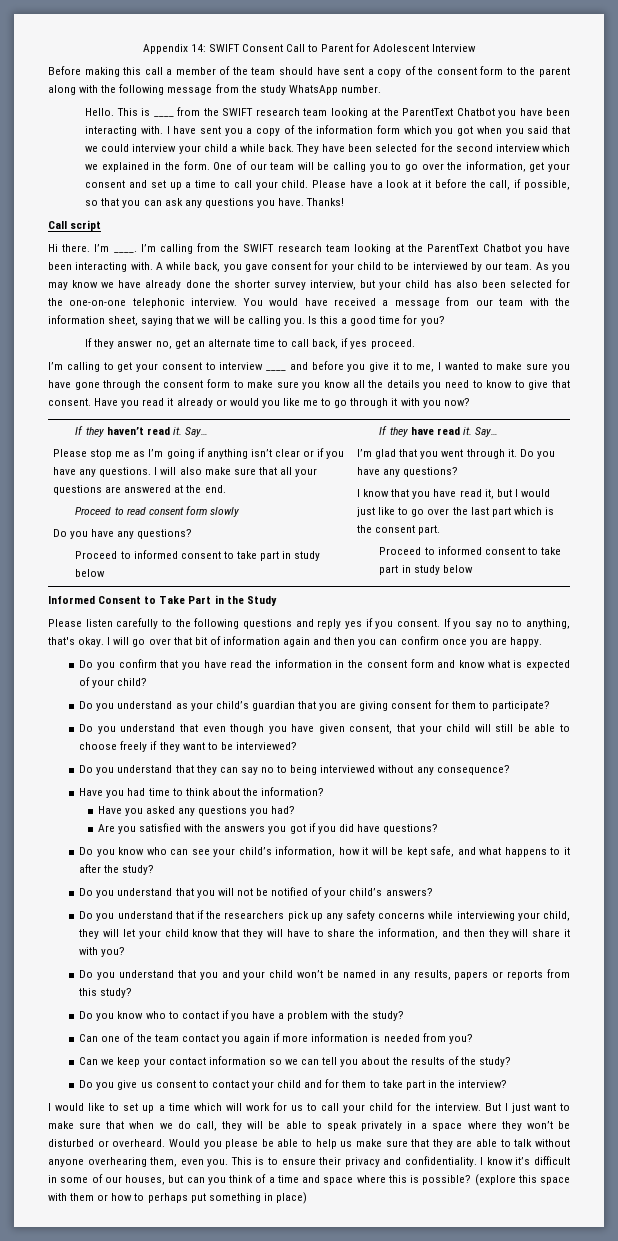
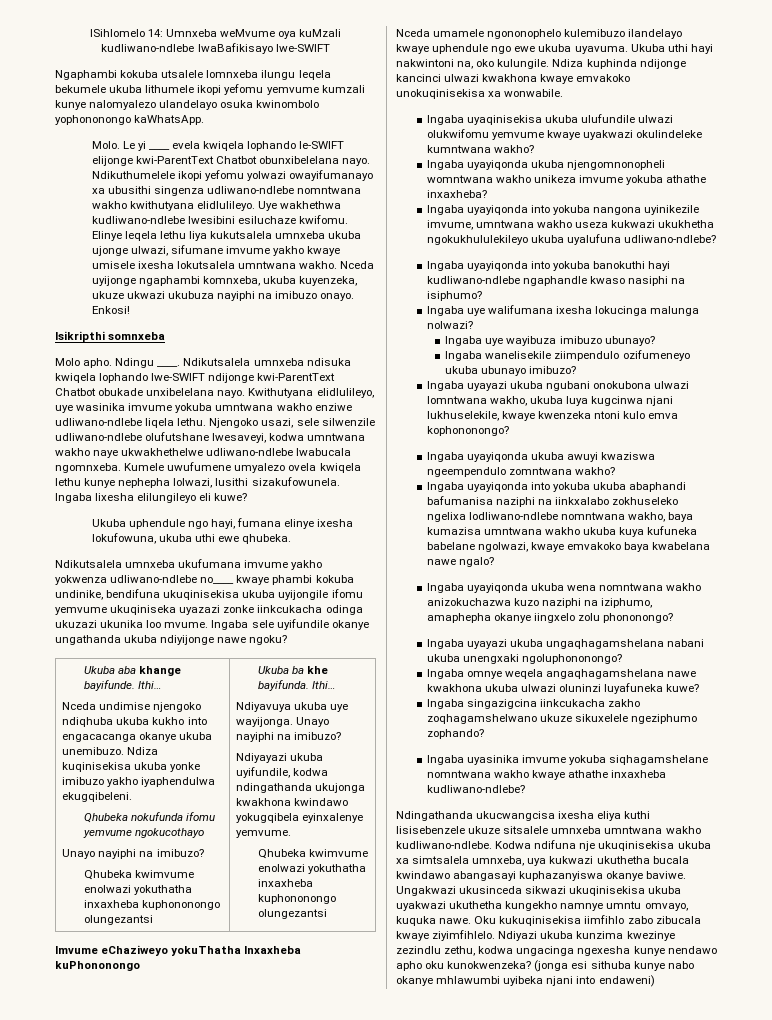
- Appendix 14: SWIFT Consent Call to Parent for Adolescent Interview
- Before making this call a member of the team should have sent a copy of the consent form to the parent along with the following message from the study WhatsApp number.
- Hello. This is ____ from the SWIFT research team looking at the ParentText Chatbot you have been interacting with. I have sent you a copy of the information form which you got when you said that we could interview your child a while back. They have been selected for the second interview which we explained in the form. One of our team will be calling you to go over the information, get your consent and set up a time to call your child. Please have a look at it before the call, if possible, so that you can ask any questions you have. Thanks!
- Call script
- Hi there. I’m ____. I’m calling from the SWIFT research team looking at the ParentText Chatbot you have been interacting with. A while back, you gave consent for your child to be interviewed by our team. As you may know we have already done the shorter survey interview, but your child has also been selected for the one-on-one telephonic interview. You would have received a message from our team with the information sheet, saying that we will be calling you. Is this a good time for you?
- If they answer no, get an alternate time to call back, if yes proceed.
- I’m calling to get your consent to interview ____ and before you give it to me, I wanted to make sure you have gone through the consent form to make sure you know all the details you need to know to give that consent. Have you read it already or would you like me to go through it with you now?
- If they haven’t read it. Say…
- Please stop me as I’m going if anything isn’t clear or if you have any questions. I will also make sure that all your questions are answered at the end.
- Proceed to read consent form slowly
- Do you have any questions?
- Proceed to informed consent to take part in study below | If they have read it. Say…
- I’m glad that you went through it. Do you have any questions?
- I know that you have read it, but I would just like to go over the last part which is the consent part.
- Proceed to informed consent to take part in study below
- Informed Consent to Take Part in the Study
- Please listen carefully to the following questions and reply yes if you consent. If you say no to anything, that's okay. I will go over that bit of information again and then you can confirm once you are happy.
- Do you confirm that you have read the information in the consent form and know what is expected of your child?
- Do you understand as your child’s guardian that you are giving consent for them to participate?
- Do you understand that even though you have given consent, that your child will still be able to choose freely if they want to be interviewed?
- Do you understand that they can say no to being interviewed without any consequence?
- Have you had time to think about the information?
- Have you asked any questions you had?
- Are you satisfied with the answers you got if you did have questions?
- Do you know who can see your child’s information, how it will be kept safe, and what happens to it after the study?
- Do you understand that you will not be notified of your child’s answers?
- Do you understand that if the researchers pick up any safety concerns while interviewing your child, they will let your child know that they will have to share the information, and then they will share it with you?
- Do you understand that you and your child won’t be named in any results, papers or reports from this study?
- Do you know who to contact if you have a problem with the study?
- Can one of the team contact you again if more information is needed from you?
- Can we keep your contact information so we can tell you about the results of the study?
- Do you give us consent to contact your child and for them to take part in the interview?
- I would like to set up a time which will work for us to call your child for the interview. But I just want to make sure that when we do call, they will be able to speak privately in a space where they won’t be disturbed or overheard. Would you please be able to help us make sure that they are able to talk without anyone overhearing them, even you. This is to ensure their privacy and confidentiality. I know it’s difficult in some of our houses, but can you think of a time and space where this is possible? (explore this space with them or how to perhaps put something in place)
+ ISihlomelo 14: Umnxeba weMvume oya kuMzali kudliwano-ndlebe lwaBafikisayo lwe-SWIFT
+ Ngaphambi kokuba utsalele lomnxeba ilungu leqela bekumele ukuba lithumele ikopi yefomu yemvume kumzali kunye nalomyalezo ulandelayo osuka kwinombolo yophononongo kaWhatsApp.
+ Molo. Le yi ____ evela kwiqela lophando le-SWIFT elijonge kwi-ParentText Chatbot obunxibelelana nayo. Ndikuthumelele ikopi yefomu yolwazi owayifumanayo xa ubusithi singenza udliwano-ndlebe nomntwana wakho kwithutyana elidlulileyo. Uye wakhethwa kudliwano-ndlebe lwesibini esiluchaze kwifomu. Elinye leqela lethu liya kukutsalela umnxeba ukuba ujonge ulwazi, sifumane imvume yakho kwaye umisele ixesha lokutsalela umntwana wakho. Nceda uyijonge ngaphambi komnxeba, ukuba kuyenzeka, ukuze ukwazi ukubuza nayiphi na imibuzo onayo. Enkosi!
+ Isikripthi somnxeba
+ Molo apho. Ndingu ____. Ndikutsalela umnxeba ndisuka kwiqela lophando lwe-SWIFT ndijonge kwi-ParentText Chatbot obukade unxibelelana nayo. Kwithutyana elidlulileyo, uye wasinika imvume yokuba umntwana wakho enziwe udliwano-ndlebe liqela lethu. Njengoko usazi, sele silwenzile udliwano-ndlebe olufutshane lwesaveyi, kodwa umntwana wakho naye ukwakhethelwe udliwano-ndlebe lwabucala ngomnxeba. Kumele uwufumene umyalezo ovela kwiqela lethu kunye nephepha lolwazi, lusithi sizakufowunela. Ingaba lixesha elilungileyo eli kuwe?
+ Ukuba uphendule ngo hayi, fumana elinye ixesha lokufowuna, ukuba uthi ewe qhubeka.
+ Ndikutsalela umnxeba ukufumana imvume yakho yokwenza udliwano-ndlebe no____ kwaye phambi kokuba undinike, bendifuna ukuqinisekisa ukuba uyijongile ifomu yemvume ukuqiniseka uyazazi zonke iinkcukacha odinga ukuzazi ukunika loo mvume. Ingaba sele uyifundile okanye ungathanda ukuba ndiyijonge nawe ngoku?
+ Ukuba aba khange bayifunde. Ithi…
+ Nceda undimise njengoko ndiqhuba ukuba kukho into engacacanga okanye ukuba unemibuzo. Ndiza kuqinisekisa ukuba yonke imibuzo yakho iyaphendulwa ekugqibeleni.
+ Qhubeka nokufunda ifomu yemvume ngokucothayo
+ Unayo nayiphi na imibuzo?
+ Qhubeka kwimvume enolwazi yokuthatha inxaxheba kuphononongo olungezantsi | Ukuba ba khe bayifunda. Ithi…
+ Ndiyavuya ukuba uye wayijonga. Unayo nayiphi na imibuzo?
+ Ndiyayazi ukuba uyifundile, kodwa ndingathanda ukujonga kwakhona kwindawo yokugqibela eyinxalenye yemvume.
+ Qhubeka kwimvume enolwazi yokuthatha inxaxheba kuphononongo olungezantsi
+ Imvume eChaziweyo yokuThatha Inxaxheba kuPhononongo
+ Nceda umamele ngononophelo kulemibuzo ilandelayo kwaye uphendule ngo ewe ukuba uyavuma. Ukuba uthi hayi nakwintoni na, oko kulungile. Ndiza kuphinda ndijonge kancinci ulwazi kwakhona kwaye emvakoko unokuqinisekisa xa wonwabile.
+ Ingaba uyaqinisekisa ukuba ulufundile ulwazi olukwifomu yemvume kwaye uyakwazi okulindeleke kumntwana wakho?
+ Ingaba uyayiqonda ukuba njengomnonopheli womntwana wakho unikeza imvume yokuba athathe inxaxheba?
+ Ingaba uyayiqonda into yokuba nangona uyinikezile imvume, umntwana wakho useza kukwazi ukukhetha ngokukhululekileyo ukuba uyalufuna udliwano-ndlebe?
+ Ingaba uyayiqonda into yokuba banokuthi hayi kudliwano-ndlebe ngaphandle kwaso nasiphi na isiphumo?
+ Ingaba uye walifumana ixesha lokucinga malunga nolwazi?
+ Ingaba uye wayibuza imibuzo ubunayo?
+ Ingaba wanelisekile ziimpendulo ozifumeneyo ukuba ubunayo imibuzo?
+ Ingaba uyayazi ukuba ngubani onokubona ulwazi lomntwana wakho, ukuba luya kugcinwa njani lukhuselekile, kwaye kwenzeka ntoni kulo emva kophononongo?
+ Ingaba uyayiqonda ukuba awuyi kwaziswa ngeempendulo zomntwana wakho?
+ Ingaba uyayiqonda into yokuba ukuba abaphandi bafumanisa naziphi na iinkxalabo zokhuseleko ngelixa lodliwano-ndlebe nomntwana wakho, baya kumazisa umntwana wakho ukuba kuya kufuneka babelane ngolwazi, kwaye emvakoko baya kwabelana nawe ngalo?
+ Ingaba uyayiqonda ukuba wena nomntwana wakho anizokuchazwa kuzo naziphi na iziphumo, amaphepha okanye iingxelo zolu phononongo?
+ Ingaba uyayazi ukuba ungaqhagamshelana nabani ukuba unengxaki ngoluphononongo?
+ Ingaba omnye weqela angaqhagamshelana nawe kwakhona ukuba ulwazi oluninzi luyafuneka kuwe?
+ Ingaba singazigcina iinkcukacha zakho zoqhagamshelwano ukuze sikuxelele ngeziphumo zophando?
+ Ingaba uyasinika imvume yokuba siqhagamshelane nomntwana wakho kwaye athathe inxaxheba kudliwano-ndlebe?
+ Ndingathanda ukucwangcisa ixesha eliya kuthi lisisebenzele ukuze sitsalele umnxeba umntwana wakho kudliwano-ndlebe. Kodwa ndifuna nje ukuqinisekisa ukuba xa simtsalela umnxeba, uya kukwazi ukuthetha bucala kwindawo abangasayi kuphazanyiswa okanye baviwe. Ungakwazi ukusinceda sikwazi ukuqinisekisa ukuba uyakwazi ukuthetha kungekho namnye umntu omvayo, kuquka nawe. Oku kukuqinisekisa iimfihlo zabo zibucala kwaye ziyimfihlelo. Ndiyazi ukuba kunzima kwezinye zezindlu zethu, kodwa ungacinga ngexesha kunye nendawo apho oku kunokwenzeka? (jonga esi sithuba kunye nabo okanye mhlawumbi uyibeka njani into endaweni)

